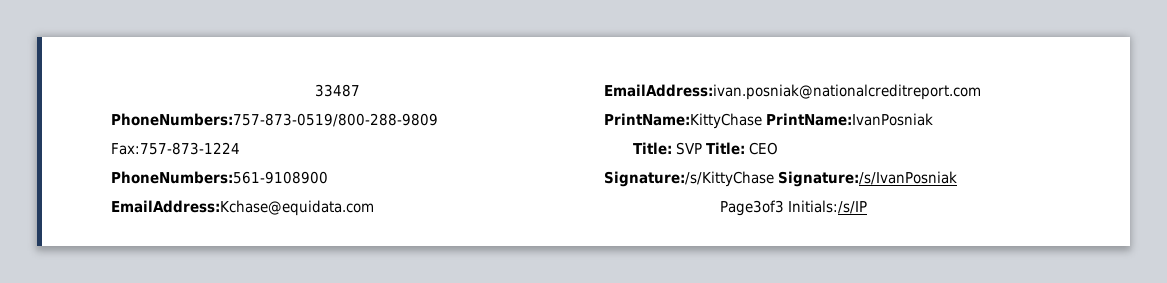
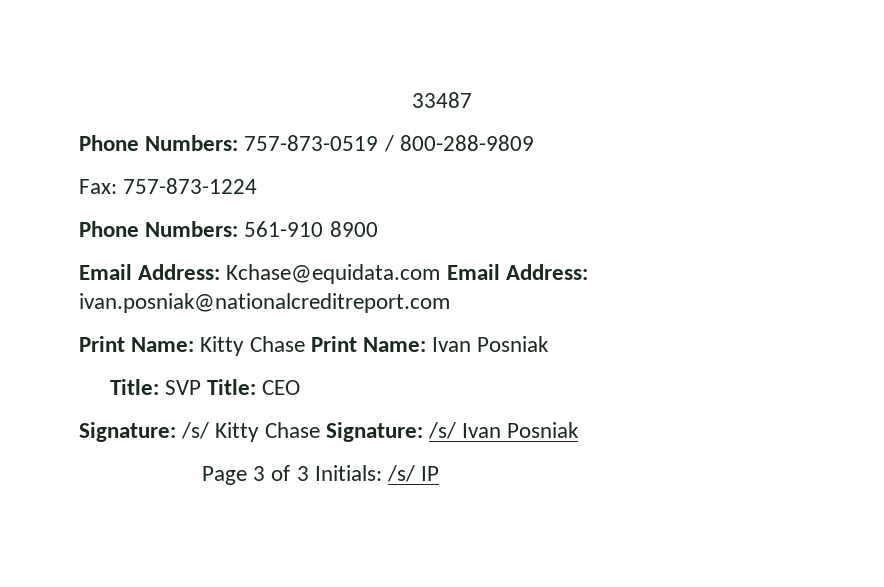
- PhoneNumbers:757-873-0519/800-288-9809
- Fax:757-873-1224
- PhoneNumbers:561-9108900
- EmailAddress:Kchase@equidata.com EmailAddress:ivan.posniak@nationalcreditreport.com
- PrintName:KittyChase PrintName:IvanPosniak
+ Phone Numbers: 757-873-0519 / 800-288-9809
+ Fax: 757-873-1224
+ Phone Numbers: 561-910 8900
+ Email Address: Kchase@equidata.com Email Address: ivan.posniak@nationalcreditreport.com
+ Print Name: Kitty Chase Print Name: Ivan Posniak
  Title: SVP Title: CEO
- Signature:/s/KittyChase Signature:/s/IvanPosniak
- Page3of3 Initials:/s/IP
+ Signature: /s/ Kitty Chase Signature: /s/ Ivan Posniak
+ Page 3 of 3 Initials: /s/ IP

